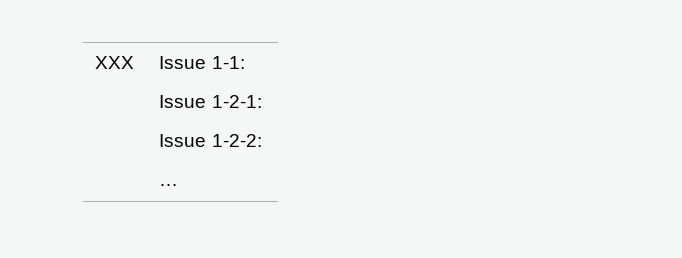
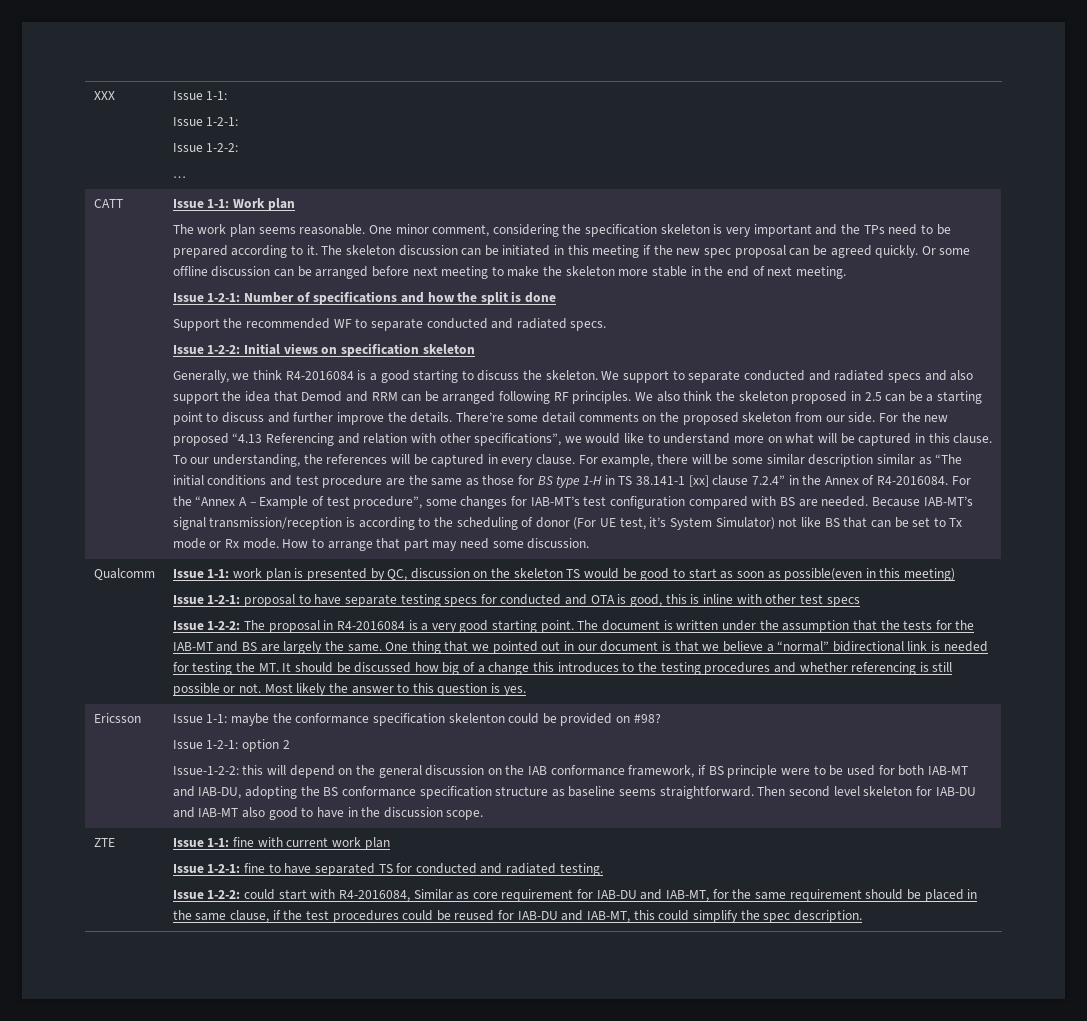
+ CATT | Issue 1-1: Work plan
+ The work plan seems reasonable. One minor comment, considering the specification skeleton is very important and the TPs need to be prepared according to it. The skeleton discussion can be initiated in this meeting if the new spec proposal can be agreed quickly. Or some offline discussion can be arranged before next meeting to make the skeleton more stable in the end of next meeting.
+ Issue 1-2-1: Number of specifications and how the split is done
+ Support the recommended WF to separate conducted and radiated specs.
+ Issue 1-2-2: Initial views on specification skeleton
+ Generally, we think R4-2016084 is a good starting to discuss the skeleton. We support to separate conducted and radiated specs and also support the idea that Demod and RRM can be arranged following RF principles. We also think the skeleton proposed in 2.5 can be a starting point to discuss and further improve the details. There’re some detail comments on the proposed skeleton from our side. For the new proposed “4.13 Referencing and relation with other specifications”, we would like to understand more on what will be captured in this clause. To our understanding, the references will be captured in every clause. For example, there will be some similar description similar as “The initial conditions and test procedure are the same as those for BS type 1-H in TS 38.141-1 [xx] clause 7.2.4” in the Annex of R4-2016084. For the “Annex A – Example of test procedure”, some changes for IAB-MT’s test configuration compared with BS are needed. Because IAB-MT’s signal transmission/reception is according to the scheduling of donor (For UE test, it’s System Simulator) not like BS that can be set to Tx mode or Rx mode. How to arrange that part may need some discussion.
+ Qualcomm | Issue 1-1: work plan is presented by QC, discussion on the skeleton TS would be good to start as soon as possible(even in this meeting)
+ Issue 1-2-1: proposal to have separate testing specs for conducted and OTA is good, this is inline with other test specs
+ Issue 1-2-2: The proposal in R4-2016084 is a very good starting point. The document is written under the assumption that the tests for the IAB-MT and BS are largely the same. One thing that we pointed out in our document is that we believe a “normal” bidirectional link is needed for testing the MT. It should be discussed how big of a change this introduces to the testing procedures and whether referencing is still possible or not. Most likely the answer to this question is yes.
+ Ericsson | Issue 1-1: maybe the conformance specification skelenton could be provided on #98?
+ Issue 1-2-1: option 2
+ Issue-1-2-2: this will depend on the general discussion on the IAB conformance framework, if BS principle were to be used for both IAB-MT and IAB-DU, adopting the BS conformance specification structure as baseline seems straightforward. Then second level skeleton for IAB-DU and IAB-MT also good to have in the discussion scope.
+ ZTE | Issue 1-1: fine with current work plan
+ Issue 1-2-1: fine to have separated TS for conducted and radiated testing.
+ Issue 1-2-2: could start with R4-2016084, Similar as core requirement for IAB-DU and IAB-MT, for the same requirement should be placed in the same clause, if the test procedures could be reused for IAB-DU and IAB-MT, this could simplify the spec description.

